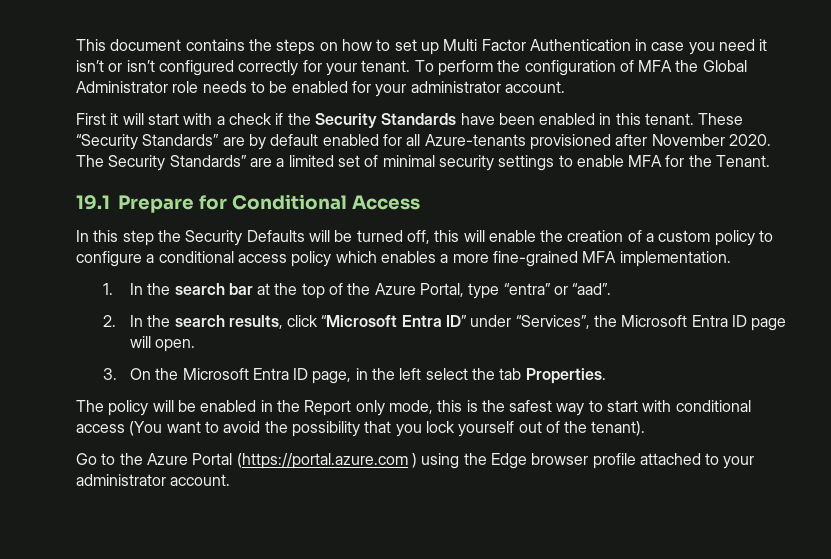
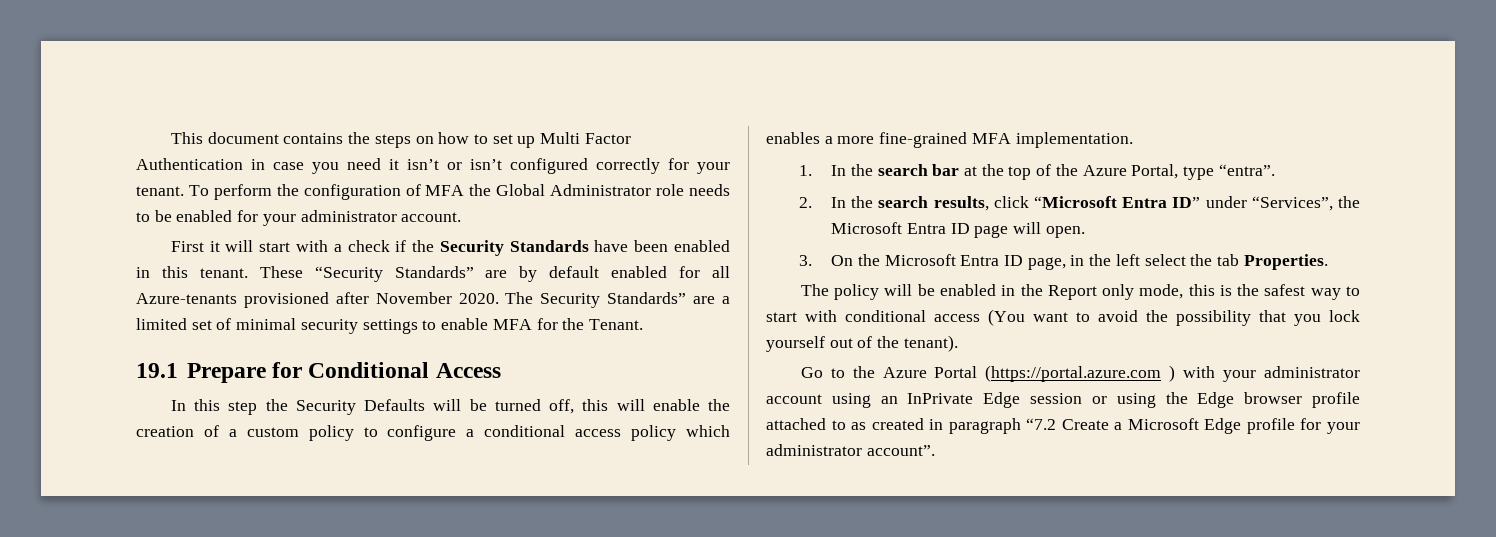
- 1. In the search bar at the top of the Azure Portal, type “entra” or “aad”.
+ 1. In the search bar at the top of the Azure Portal, type “entra”.
- Go to the Azure Portal (https://portal.azure.com ) using the Edge browser profile attached to your administrator account.
+ Go to the Azure Portal (https://portal.azure.com ) with your administrator account using an InPrivate Edge session or using the Edge browser profile attached to as created in paragraph “7.2 Create a Microsoft Edge profile for your administrator account”.

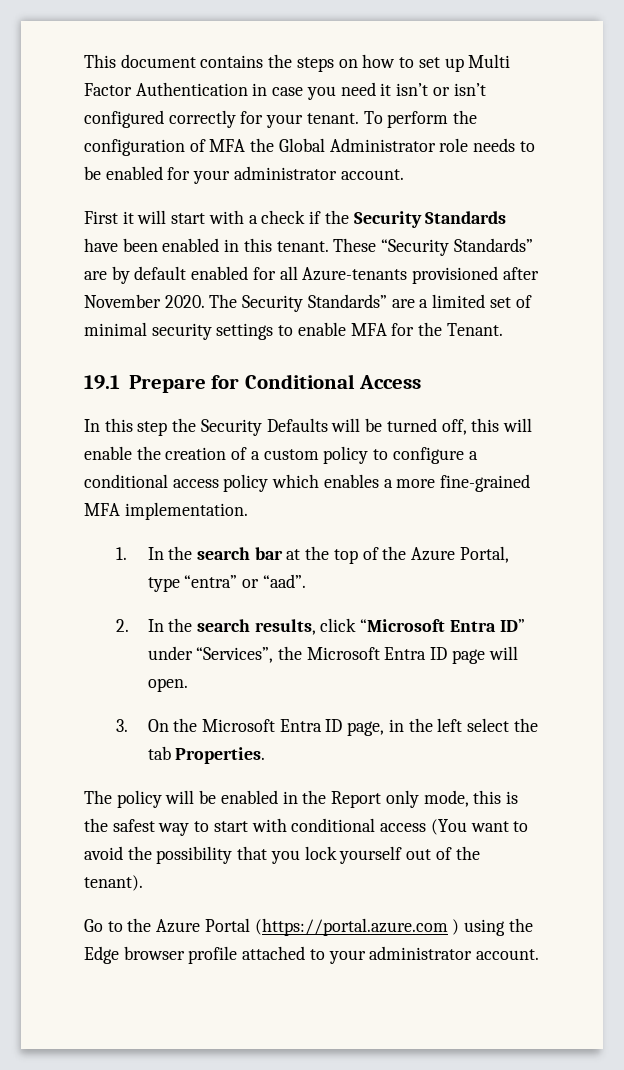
- 1. In the search bar at the top of the Azure Portal, type “entra”.
+ 1. In the search bar at the top of the Azure Portal, type “entra” or “aad”.
- Go to the Azure Portal (https://portal.azure.com ) with your administrator account using an InPrivate Edge session or using the Edge browser profile attached to as created in paragraph “7.2 Create a Microsoft Edge profile for your administrator account”.
+ Go to the Azure Portal (https://portal.azure.com ) using the Edge browser profile attached to your administrator account.

